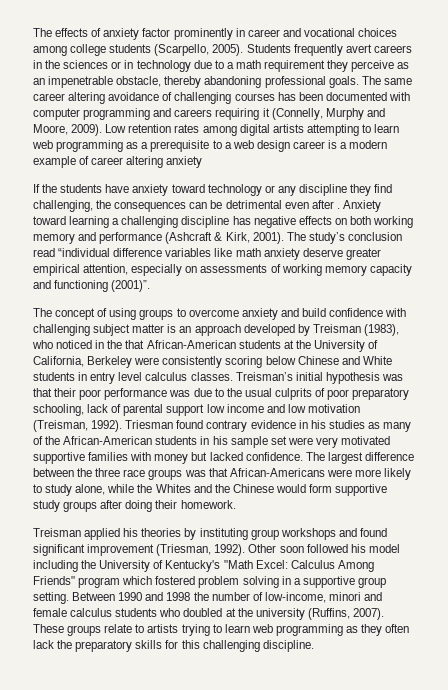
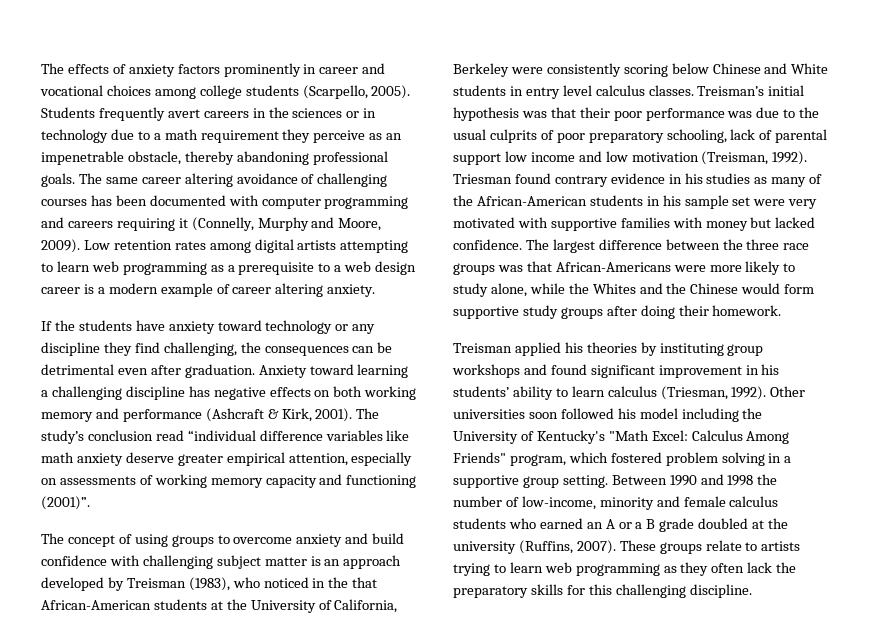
- The effects of anxiety factor prominently in career and vocational choices among college students (Scarpello, 2005).
+ The effects of anxiety factors prominently in career and vocational choices among college students (Scarpello, 2005).
- Low retention rates among digital artists attempting to learn web programming as a prerequisite to a web design career is a modern example of career altering anxiety
+ Low retention rates among digital artists attempting to learn web programming as a prerequisite to a web design career is a modern example of career altering anxiety.
- If the students have anxiety toward technology or any discipline they find challenging, the consequences can be detrimental even after .
+ If the students have anxiety toward technology or any discipline they find challenging, the consequences can be detrimental even after graduation.
- Triesman found contrary evidence in his studies as many of the African-American students in his sample set were very motivated supportive families with money but lacked confidence.
+ Triesman found contrary evidence in his studies as many of the African-American students in his sample set were very motivated with supportive families with money but lacked confidence.
- Treisman applied his theories by instituting group workshops and found significant improvement (Triesman, 1992).
+ Treisman applied his theories by instituting group workshops and found significant improvement in his students’ ability to learn calculus (Triesman, 1992).
- Other soon followed his model including the University of Kentucky's "Math Excel: Calculus Among Friends" program which fostered problem solving in a supportive group setting.
+ Other universities soon followed his model including the University of Kentucky's "Math Excel: Calculus Among Friends" program, which fostered problem solving in a supportive group setting.
- Between 1990 and 1998 the number of low-income, minori and female calculus students who doubled at the university (Ruffins, 2007).
+ Between 1990 and 1998 the number of low-income, minority and female calculus students who earned an A or a B grade doubled at the university (Ruffins, 2007).

